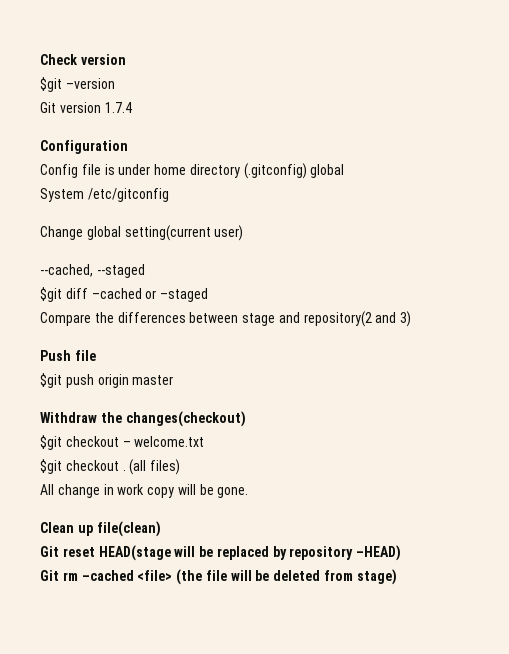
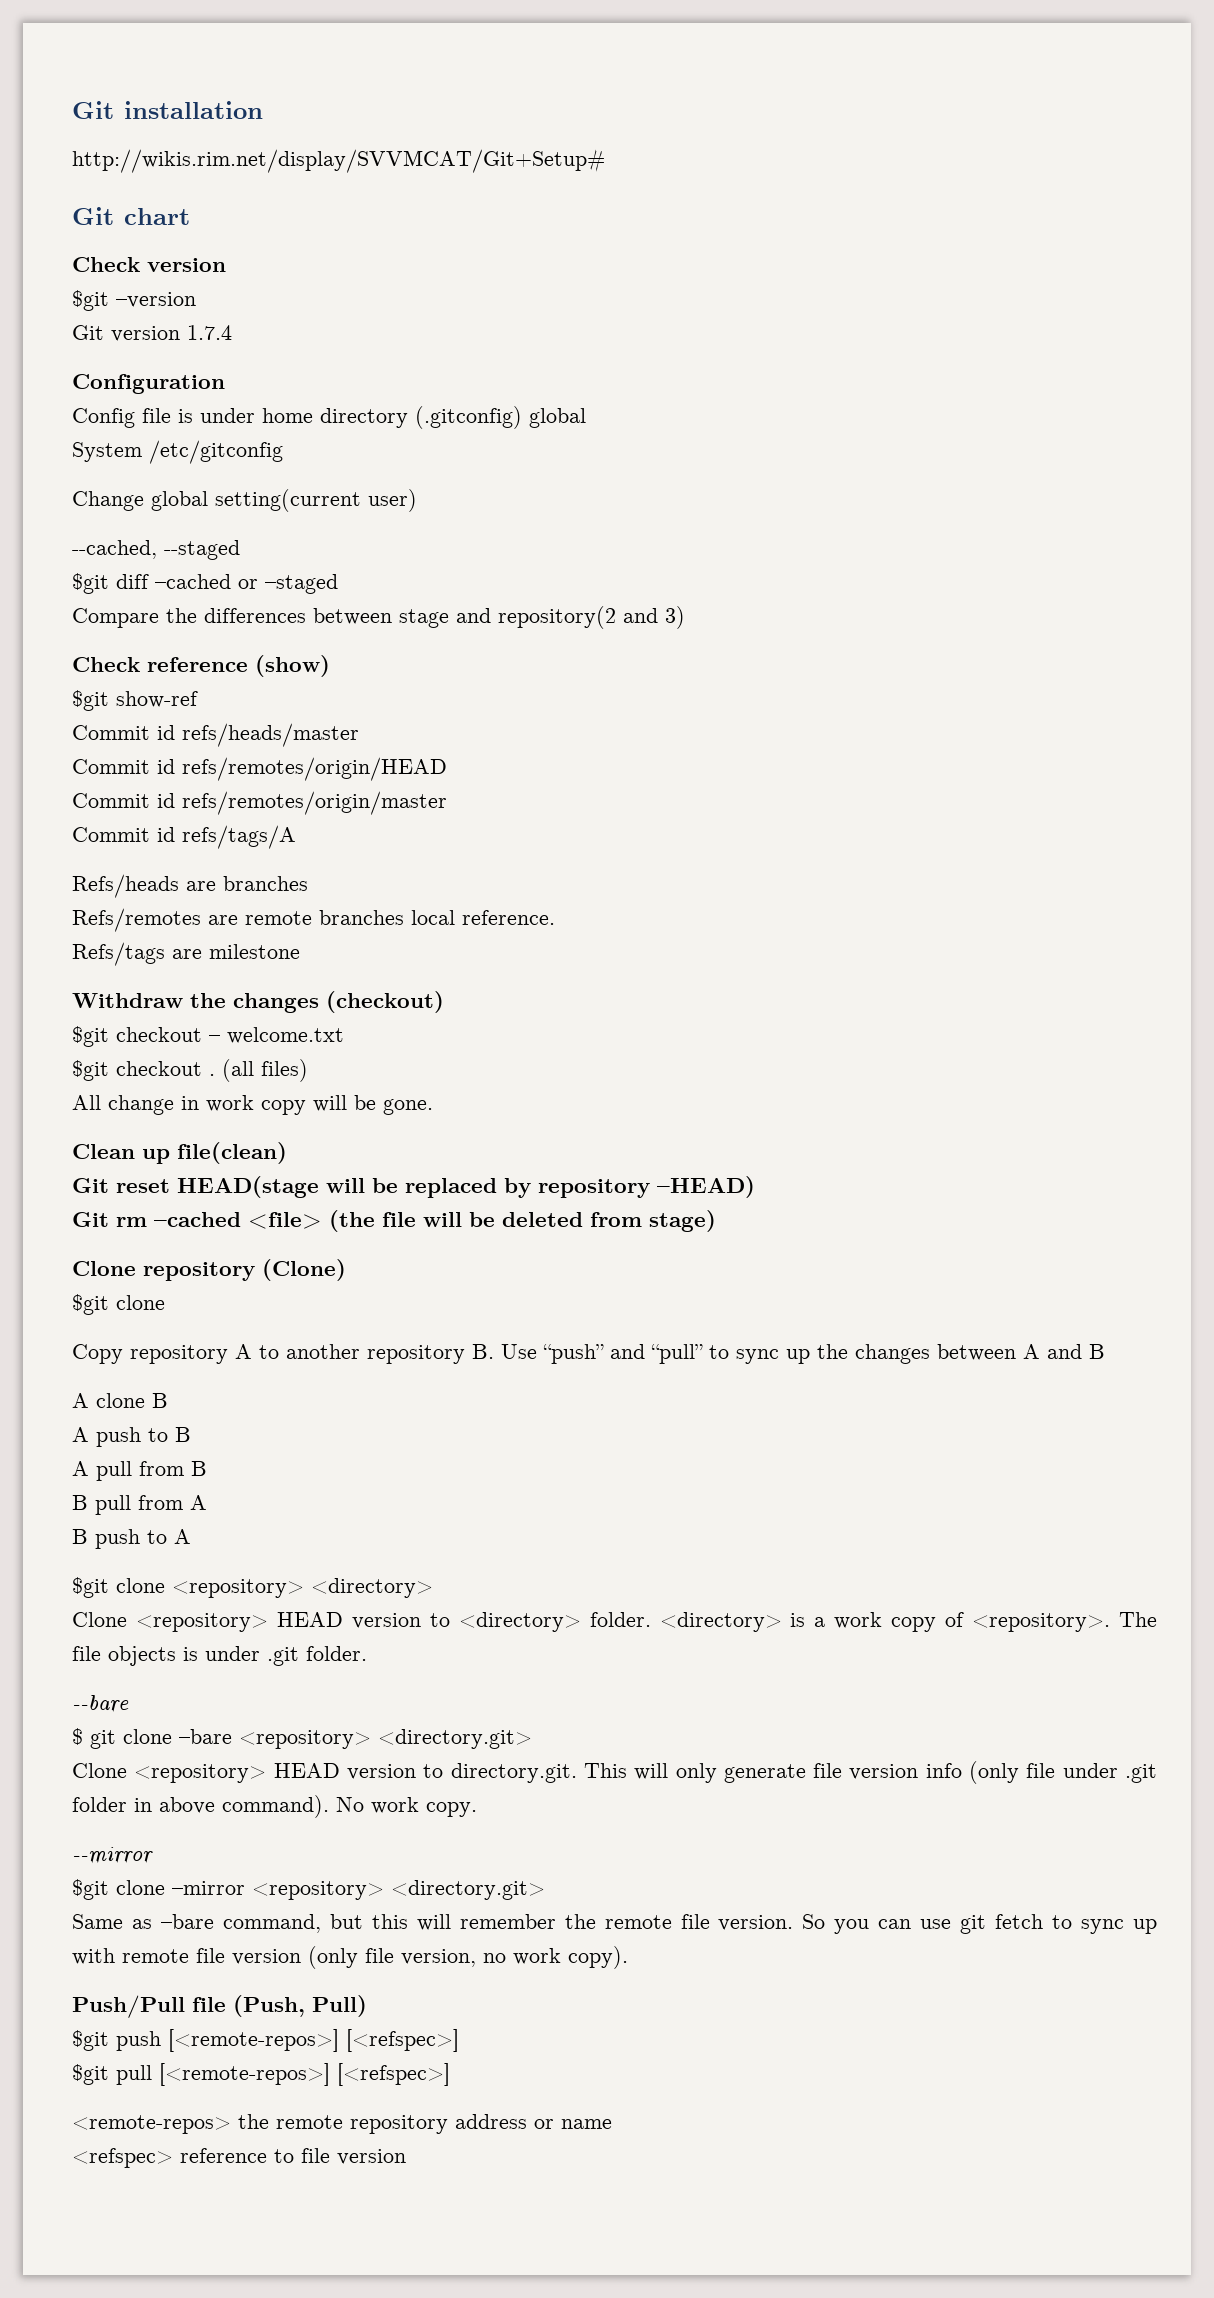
+ Git installation
+ http://wikis.rim.net/display/SVVMCAT/Git+Setup#
+ Git chart
- Push file
- $git push origin master
+ Check reference (show)
+ $git show-ref
+ Commit id refs/heads/master
+ Commit id refs/remotes/origin/HEAD
+ Commit id refs/remotes/origin/master
+ Commit id refs/tags/A
+ Refs/heads are branches
+ Refs/remotes are remote branches local reference.
+ Refs/tags are milestone
- Withdraw the changes(checkout)
+ Withdraw the changes (checkout)
+ Clone repository (Clone)
+ $git clone
+ Copy repository A to another repository B. Use “push” and “pull” to sync up the changes between A and B
+ A clone B
+ A push to B
+ A pull from B
+ B pull from A
+ B push to A
+ $git clone <repository> <directory>
+ Clone <repository> HEAD version to <directory> folder. <directory> is a work copy of <repository>. The file objects is under .git folder.
+ --bare
+ $ git clone –bare <repository> <directory.git>
+ Clone <repository> HEAD version to directory.git. This will only generate file version info (only file under .git folder in above command). No work copy.
+ --mirror
+ $git clone –mirror <repository> <directory.git>
+ Same as –bare command, but this will remember the remote file version. So you can use git fetch to sync up with remote file version (only file version, no work copy).
+ Push/Pull file (Push, Pull)
+ $git push [<remote-repos>] [<refspec>]
+ $git pull [<remote-repos>] [<refspec>]
+ <remote-repos> the remote repository address or name
+ <refspec> reference to file version

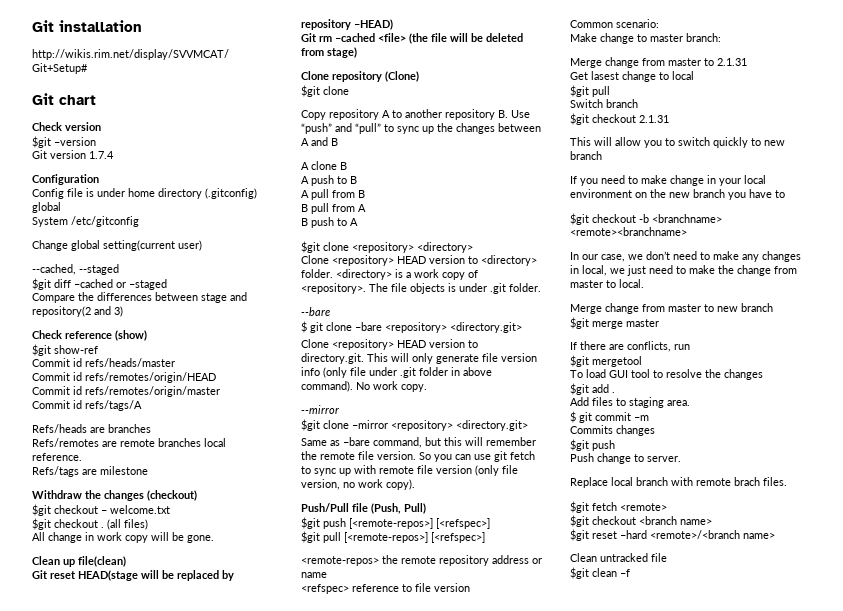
+ Common scenario:
+ Make change to master branch:
+ Merge change from master to 2.1.31
+ Get lasest change to local
+ $git pull
+ Switch branch
+ $git checkout 2.1.31
+ This will allow you to switch quickly to new branch
+ If you need to make change in your local environment on the new branch you have to
+ $git checkout -b <branchname> <remote><branchname>
+ In our case, we don’t need to make any changes in local, we just need to make the change from master to local.
+ Merge change from master to new branch
+ $git merge master
+ If there are conflicts, run
+ $git mergetool
+ To load GUI tool to resolve the changes
+ $git add .
+ Add files to staging area.
+ $ git commit –m
+ Commits changes
+ $git push
+ Push change to server.
+ Replace local branch with remote brach files.
+ $git fetch <remote>
+ $git checkout <branch name>
+ $git reset –hard <remote>/<branch name>
+ Clean untracked file
+ $git clean –f

